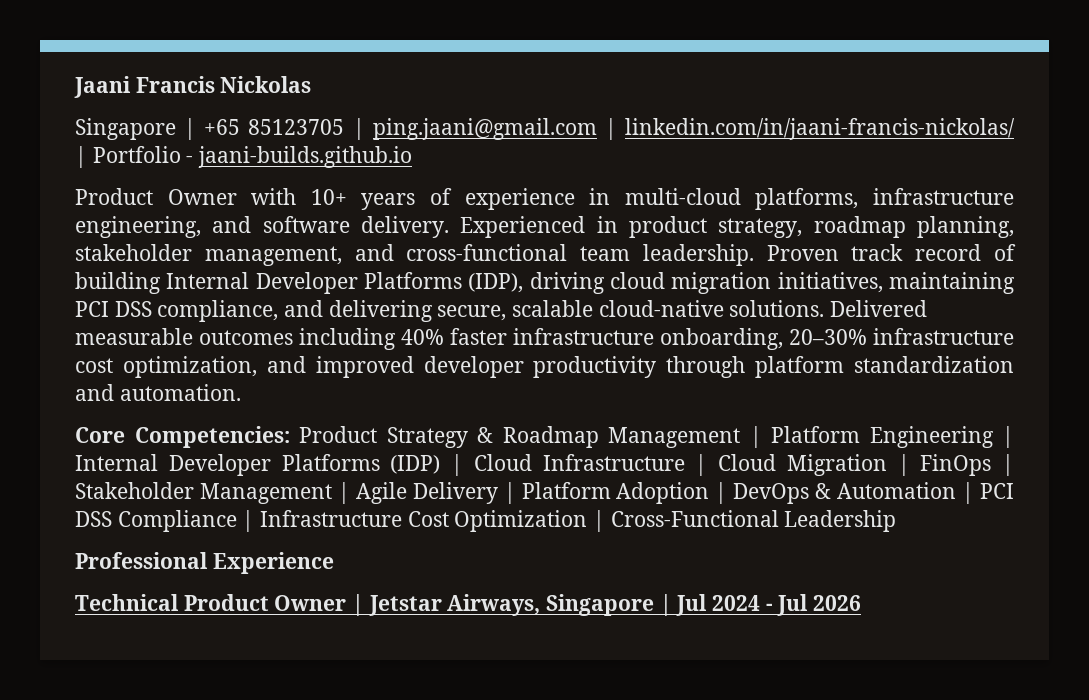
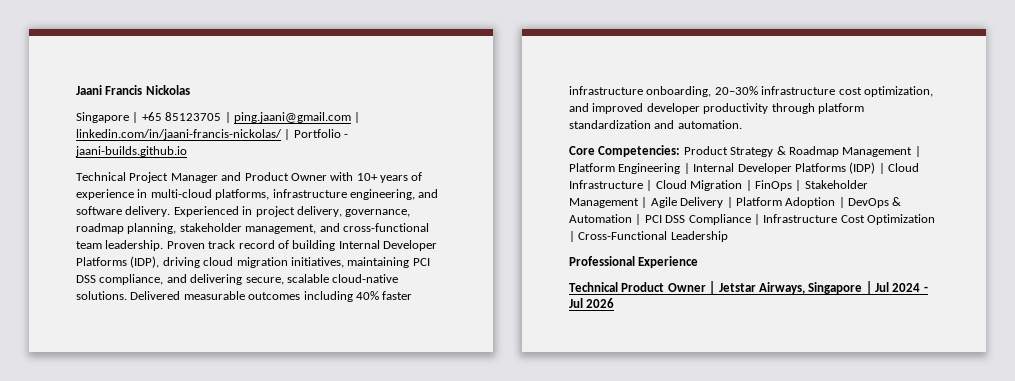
- Product Owner with 10+ years of experience in multi-cloud platforms, infrastructure engineering, and software delivery.
+ Technical Project Manager and Product Owner with 10+ years of experience in multi-cloud platforms, infrastructure engineering, and software delivery.
- Experienced in product strategy, roadmap planning, stakeholder management, and cross-functional team leadership.
+ Experienced in project delivery, governance, roadmap planning, stakeholder management, and cross-functional team leadership.

